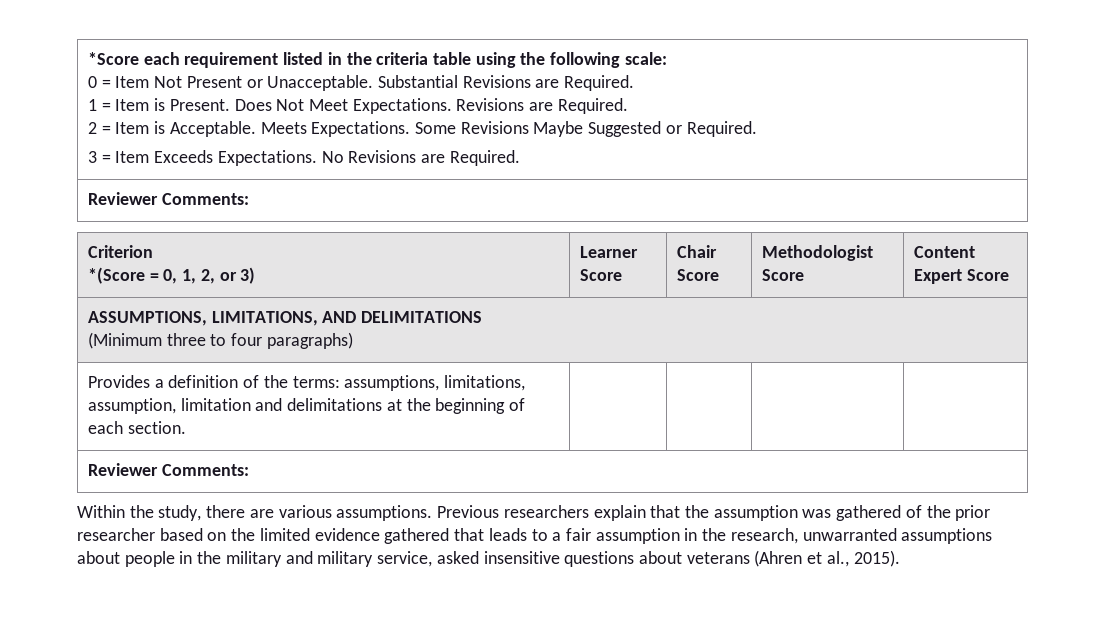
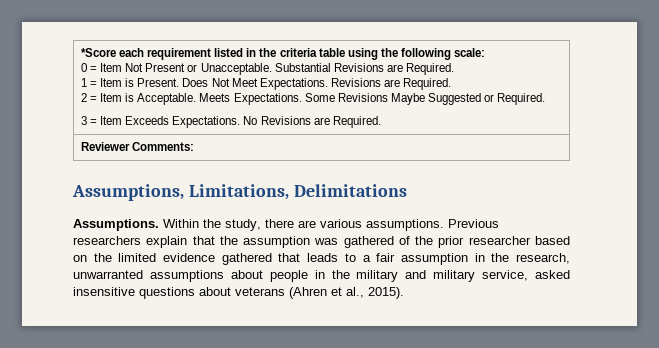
- Criterion
- *(Score = 0, 1, 2, or 3) | Learner Score | Chair Score | Methodologist Score | Content Expert Score
- ASSUMPTIONS, LIMITATIONS, AND DELIMITATIONS
- (Minimum three to four paragraphs)
- Provides a definition of the terms: assumptions, limitations, assumption, limitation and delimitations at the beginning of each section. | | | |
- Reviewer Comments:
- Within the study, there are various assumptions.
+ Assumptions, Limitations, Delimitations
+ Assumptions. Within the study, there are various assumptions.

